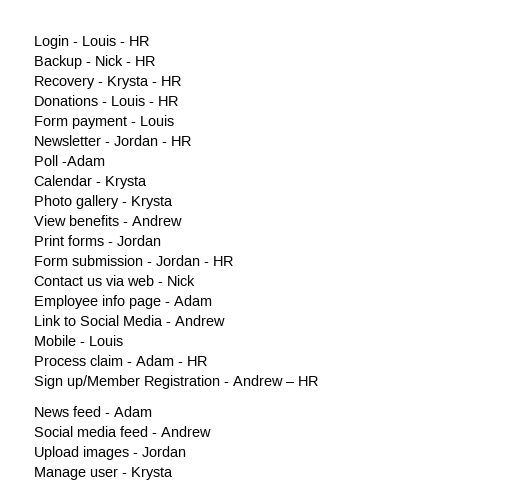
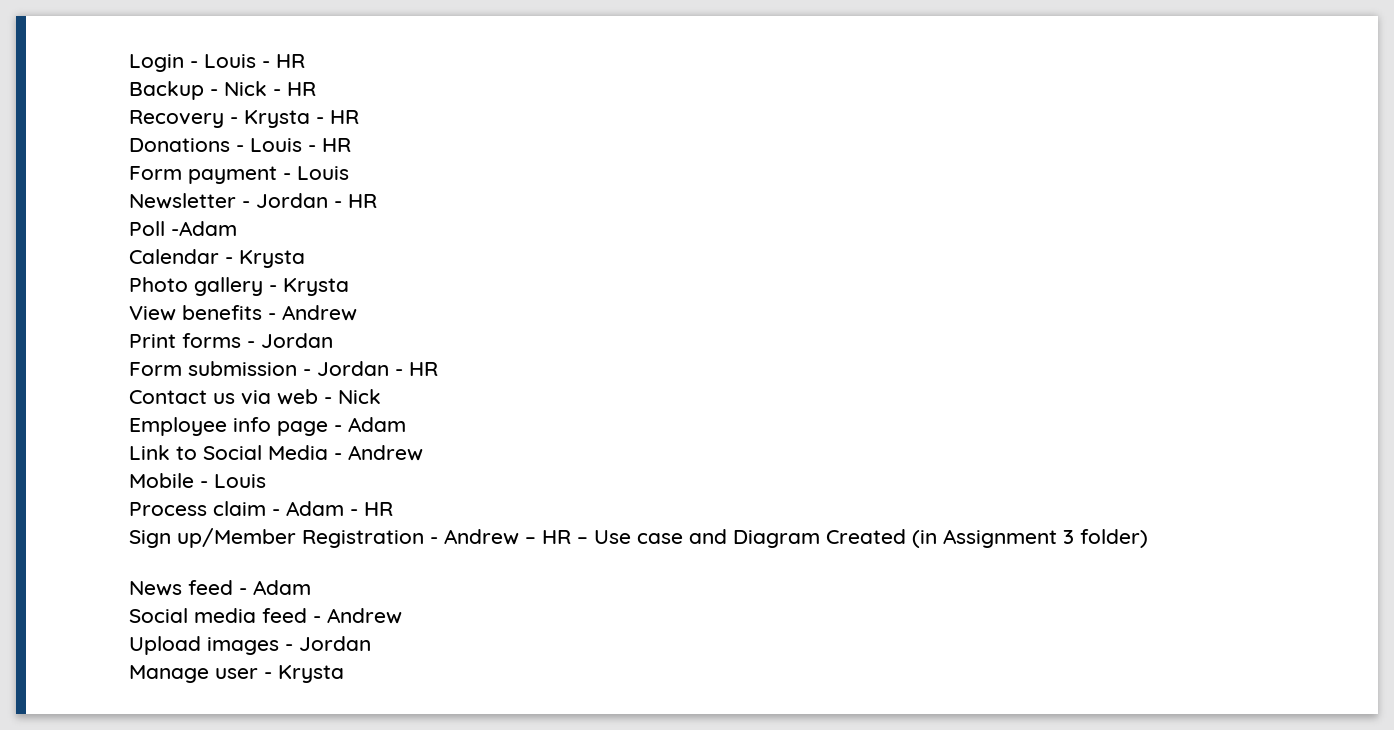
- Sign up/Member Registration - Andrew – HR
+ Sign up/Member Registration - Andrew – HR – Use case and Diagram Created (in Assignment 3 folder)

